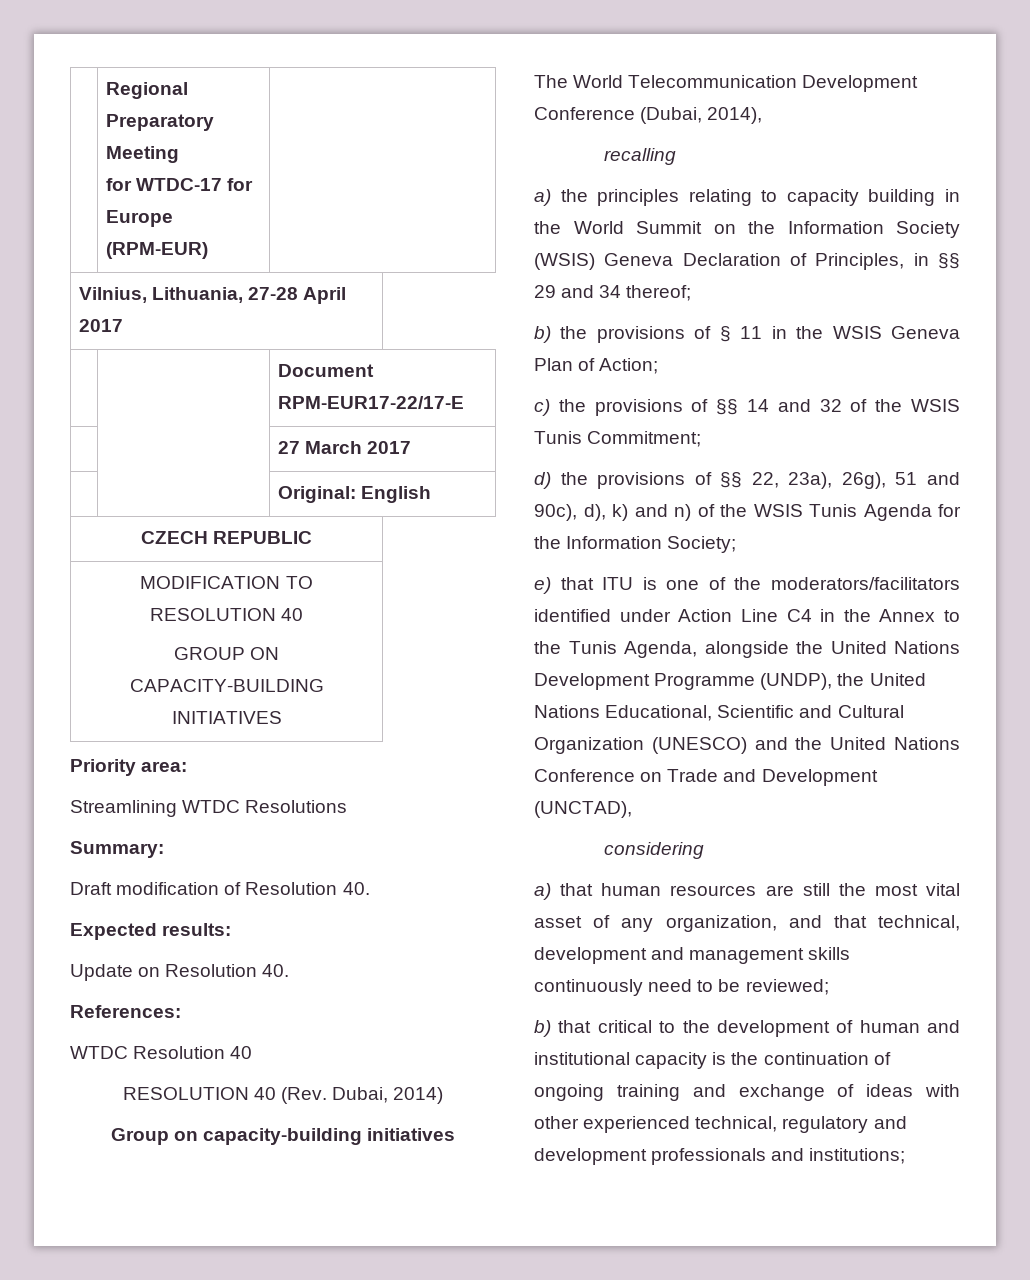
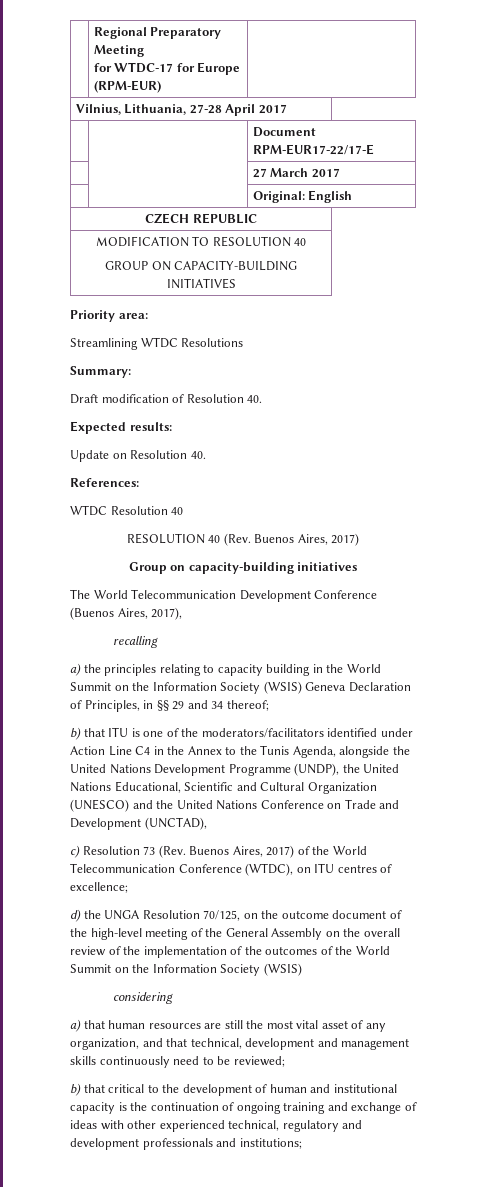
- RESOLUTION 40 (Rev. Dubai, 2014)
+ RESOLUTION 40 (Rev. Buenos Aires, 2017)
- The World Telecommunication Development Conference (Dubai, 2014),
+ The World Telecommunication Development Conference (Buenos Aires, 2017),
- b) the provisions of § 11 in the WSIS Geneva Plan of Action;
- c) the provisions of §§ 14 and 32 of the WSIS Tunis Commitment;
- d) the provisions of §§ 22, 23a), 26g), 51 and 90c), d), k) and n) of the WSIS Tunis Agenda for the Information Society;
- e) that ITU is one of the moderators/facilitators identified under Action Line C4 in the Annex to the Tunis Agenda, alongside the United Nations Development Programme (UNDP), the United Nations Educational, Scientific and Cultural Organization (UNESCO) and the United Nations Conference on Trade and Development (UNCTAD),
+ b) that ITU is one of the moderators/facilitators identified under Action Line C4 in the Annex to the Tunis Agenda, alongside the United Nations Development Programme (UNDP), the United Nations Educational, Scientific and Cultural Organization (UNESCO) and the United Nations Conference on Trade and Development (UNCTAD),
+ c) Resolution 73 (Rev. Buenos Aires, 2017) of the World Telecommunication Conference (WTDC), on ITU centres of excellence;
+ d) the UNGA Resolution 70/125, on the outcome document of the high-level meeting of the General Assembly on the overall review of the implementation of the outcomes of the World Summit on the Information Society (WSIS)

